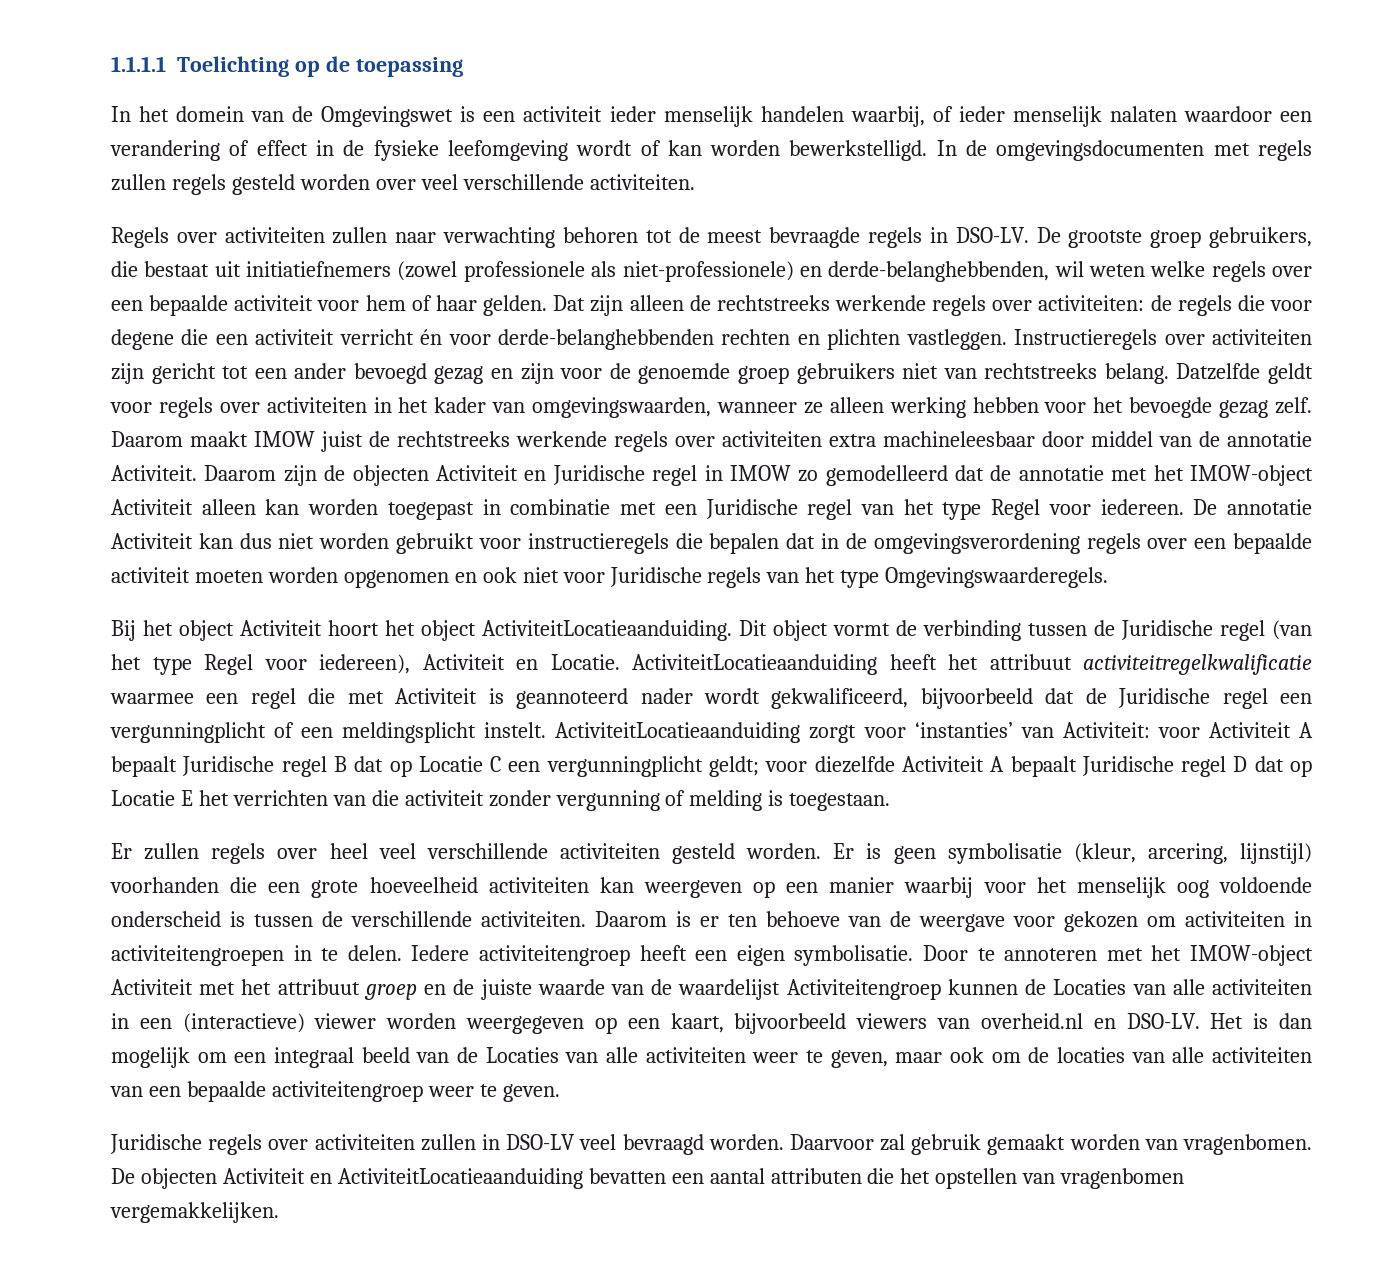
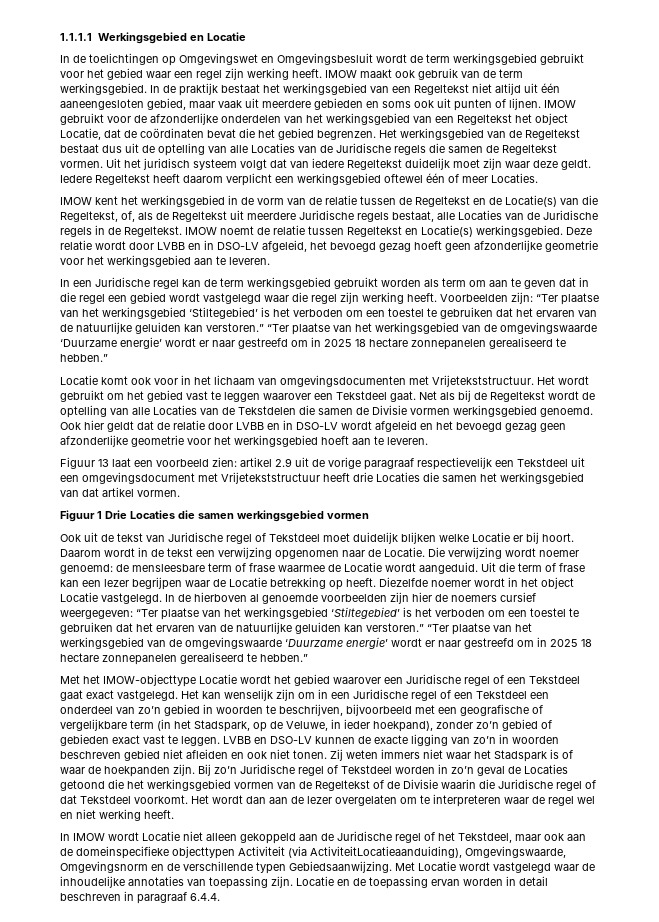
- 1.1.1.1 Toelichting op de toepassing
- In het domein van de Omgevingswet is een activiteit ieder menselijk handelen waarbij, of ieder menselijk nalaten waardoor een verandering of effect in de fysieke leefomgeving wordt of kan worden bewerkstelligd. In de omgevingsdocumenten met regels zullen regels gesteld worden over veel verschillende activiteiten.
- Regels over activiteiten zullen naar verwachting behoren tot de meest bevraagde regels in DSO-LV. De grootste groep gebruikers, die bestaat uit initiatiefnemers (zowel professionele als niet-professionele) en derde-belanghebbenden, wil weten welke regels over een bepaalde activiteit voor hem of haar gelden. Dat zijn alleen de rechtstreeks werkende regels over activiteiten: de regels die voor degene die een activiteit verricht én voor derde-belanghebbenden rechten en plichten vastleggen. Instructieregels over activiteiten zijn gericht tot een ander bevoegd gezag en zijn voor de genoemde groep gebruikers niet van rechtstreeks belang. Datzelfde geldt voor regels over activiteiten in het kader van omgevingswaarden, wanneer ze alleen werking hebben voor het bevoegde gezag zelf. Daarom maakt IMOW juist de rechtstreeks werkende regels over activiteiten extra machineleesbaar door middel van de annotatie Activiteit. Daarom zijn de objecten Activiteit en Juridische regel in IMOW zo gemodelleerd dat de annotatie met het IMOW-object Activiteit alleen kan worden toegepast in combinatie met een Juridische regel van het type Regel voor iedereen. De annotatie Activiteit kan dus niet worden gebruikt voor instructieregels die bepalen dat in de omgevingsverordening regels over een bepaalde activiteit moeten worden opgenomen en ook niet voor Juridische regels van het type Omgevingswaarderegels.
- Bij het object Activiteit hoort het object ActiviteitLocatieaanduiding. Dit object vormt de verbinding tussen de Juridische regel (van het type Regel voor iedereen), Activiteit en Locatie. ActiviteitLocatieaanduiding heeft het attribuut activiteitregelkwalificatie waarmee een regel die met Activiteit is geannoteerd nader wordt gekwalificeerd, bijvoorbeeld dat de Juridische regel een vergunningplicht of een meldingsplicht instelt. ActiviteitLocatieaanduiding zorgt voor ‘instanties’ van Activiteit: voor Activiteit A bepaalt Juridische regel B dat op Locatie C een vergunningplicht geldt; voor diezelfde Activiteit A bepaalt Juridische regel D dat op Locatie E het verrichten van die activiteit zonder vergunning of melding is toegestaan.
- Er zullen regels over heel veel verschillende activiteiten gesteld worden. Er is geen symbolisatie (kleur, arcering, lijnstijl) voorhanden die een grote hoeveelheid activiteiten kan weergeven op een manier waarbij voor het menselijk oog voldoende onderscheid is tussen de verschillende activiteiten. Daarom is er ten behoeve van de weergave voor gekozen om activiteiten in activiteitengroepen in te delen. Iedere activiteitengroep heeft een eigen symbolisatie. Door te annoteren met het IMOW-object Activiteit met het attribuut groep en de juiste waarde van de waardelijst Activiteitengroep kunnen de Locaties van alle activiteiten in een (interactieve) viewer worden weergegeven op een kaart, bijvoorbeeld viewers van overheid.nl en DSO-LV. Het is dan mogelijk om een integraal beeld van de Locaties van alle activiteiten weer te geven, maar ook om de locaties van alle activiteiten van een bepaalde activiteitengroep weer te geven.
- Juridische regels over activiteiten zullen in DSO-LV veel bevraagd worden. Daarvoor zal gebruik gemaakt worden van vragenbomen. De objecten Activiteit en ActiviteitLocatieaanduiding bevatten een aantal attributen die het opstellen van vragenbomen vergemakkelijken.
+ 1.1.1.1 Werkingsgebied en Locatie
+ In de toelichtingen op Omgevingswet en Omgevingsbesluit wordt de term werkingsgebied gebruikt voor het gebied waar een regel zijn werking heeft. IMOW maakt ook gebruik van de term werkingsgebied. In de praktijk bestaat het werkingsgebied van een Regeltekst niet altijd uit één aaneengesloten gebied, maar vaak uit meerdere gebieden en soms ook uit punten of lijnen. IMOW gebruikt voor de afzonderlijke onderdelen van het werkingsgebied van een Regeltekst het object Locatie, dat de coördinaten bevat die het gebied begrenzen. Het werkingsgebied van de Regeltekst bestaat dus uit de optelling van alle Locaties van de Juridische regels die samen de Regeltekst vormen. Uit het juridisch systeem volgt dat van iedere Regeltekst duidelijk moet zijn waar deze geldt. Iedere Regeltekst heeft daarom verplicht een werkingsgebied oftewel één of meer Locaties.
+ IMOW kent het werkingsgebied in de vorm van de relatie tussen de Regeltekst en de Locatie(s) van die Regeltekst, of, als de Regeltekst uit meerdere Juridische regels bestaat, alle Locaties van de Juridische regels in de Regeltekst. IMOW noemt de relatie tussen Regeltekst en Locatie(s) werkingsgebied. Deze relatie wordt door LVBB en in DSO-LV afgeleid, het bevoegd gezag hoeft geen afzonderlijke geometrie voor het werkingsgebied aan te leveren.
+ In een Juridische regel kan de term werkingsgebied gebruikt worden als term om aan te geven dat in die regel een gebied wordt vastgelegd waar die regel zijn werking heeft. Voorbeelden zijn: “Ter plaatse van het werkingsgebied ‘Stiltegebied’ is het verboden om een toestel te gebruiken dat het ervaren van de natuurlijke geluiden kan verstoren.” “Ter plaatse van het werkingsgebied van de omgevingswaarde ‘Duurzame energie’ wordt er naar gestreefd om in 2025 18 hectare zonnepanelen gerealiseerd te hebben.”
+ Locatie komt ook voor in het lichaam van omgevingsdocumenten met Vrijetekststructuur. Het wordt gebruikt om het gebied vast te leggen waarover een Tekstdeel gaat. Net als bij de Regeltekst wordt de optelling van alle Locaties van de Tekstdelen die samen de Divisie vormen werkingsgebied genoemd. Ook hier geldt dat de relatie door LVBB en in DSO-LV wordt afgeleid en het bevoegd gezag geen afzonderlijke geometrie voor het werkingsgebied hoeft aan te leveren.
+ Figuur 13 laat een voorbeeld zien: artikel 2.9 uit de vorige paragraaf respectievelijk een Tekstdeel uit een omgevingsdocument met Vrijetekststructuur heeft drie Locaties die samen het werkingsgebied van dat artikel vormen.
+ Figuur 1 Drie Locaties die samen werkingsgebied vormen
+ Ook uit de tekst van Juridische regel of Tekstdeel moet duidelijk blijken welke Locatie er bij hoort. Daarom wordt in de tekst een verwijzing opgenomen naar de Locatie. Die verwijzing wordt noemer genoemd: de mensleesbare term of frase waarmee de Locatie wordt aangeduid. Uit die term of frase kan een lezer begrijpen waar de Locatie betrekking op heeft. Diezelfde noemer wordt in het object Locatie vastgelegd. In de hierboven al genoemde voorbeelden zijn hier de noemers cursief weergegeven: “Ter plaatse van het werkingsgebied ‘Stiltegebied’ is het verboden om een toestel te gebruiken dat het ervaren van de natuurlijke geluiden kan verstoren.” “Ter plaatse van het werkingsgebied van de omgevingswaarde ‘Duurzame energie’ wordt er naar gestreefd om in 2025 18 hectare zonnepanelen gerealiseerd te hebben.”
+ Met het IMOW-objecttype Locatie wordt het gebied waarover een Juridische regel of een Tekstdeel gaat exact vastgelegd. Het kan wenselijk zijn om in een Juridische regel of een Tekstdeel een onderdeel van zo’n gebied in woorden te beschrijven, bijvoorbeeld met een geografische of vergelijkbare term (in het Stadspark, op de Veluwe, in ieder hoekpand), zonder zo’n gebied of gebieden exact vast te leggen. LVBB en DSO-LV kunnen de exacte ligging van zo’n in woorden beschreven gebied niet afleiden en ook niet tonen. Zij weten immers niet waar het Stadspark is of waar de hoekpanden zijn. Bij zo’n Juridische regel of Tekstdeel worden in zo’n geval de Locaties getoond die het werkingsgebied vormen van de Regeltekst of de Divisie waarin die Juridische regel of dat Tekstdeel voorkomt. Het wordt dan aan de lezer overgelaten om te interpreteren waar de regel wel en niet werking heeft.
+ In IMOW wordt Locatie niet alleen gekoppeld aan de Juridische regel of het Tekstdeel, maar ook aan de domeinspecifieke objecttypen Activiteit (via ActiviteitLocatieaanduiding), Omgevingswaarde, Omgevingsnorm en de verschillende typen Gebiedsaanwijzing. Met Locatie wordt vastgelegd waar de inhoudelijke annotaties van toepassing zijn. Locatie en de toepassing ervan worden in detail beschreven in paragraaf 6.4.4.

